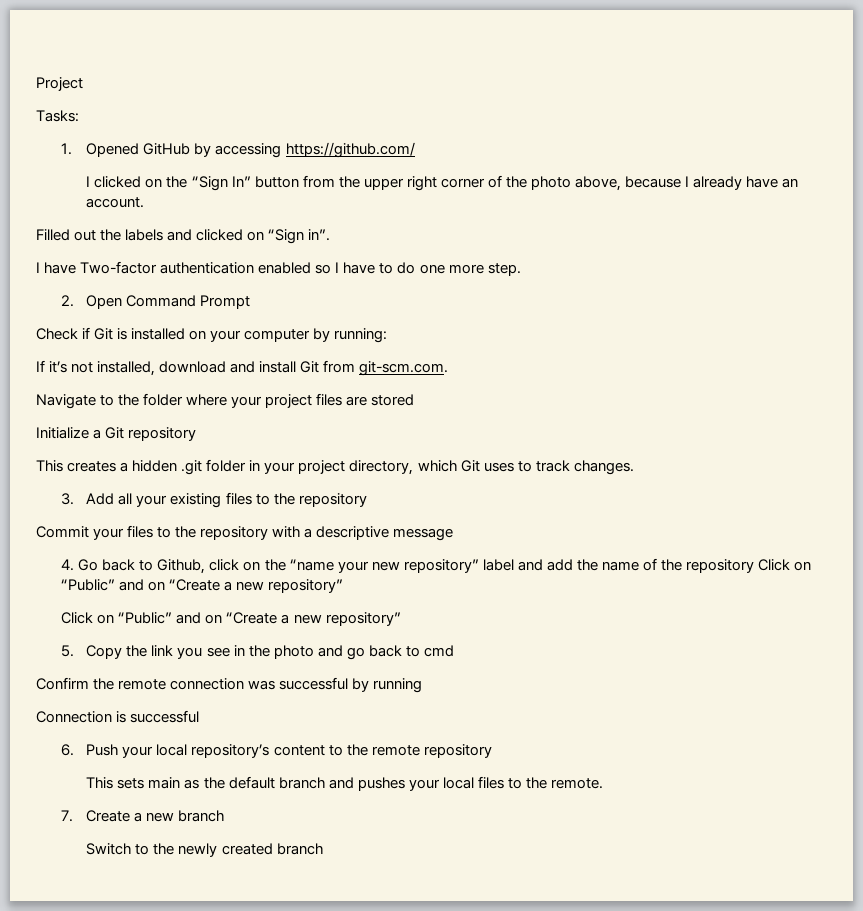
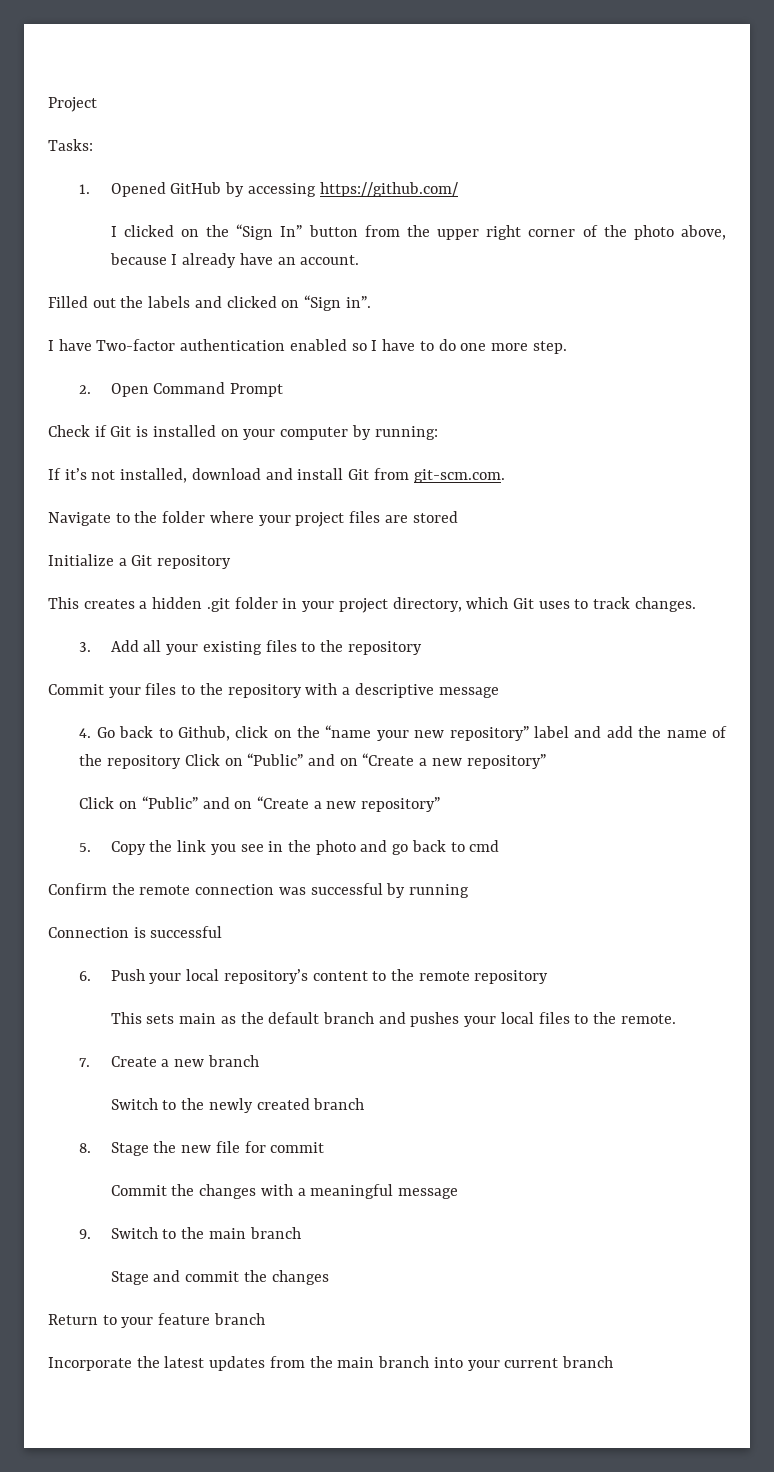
+ 8. Stage the new file for commit
+ Commit the changes with a meaningful message
+ 9. Switch to the main branch
+ Stage and commit the changes
+ Return to your feature branch
+ Incorporate the latest updates from the main branch into your current branch

